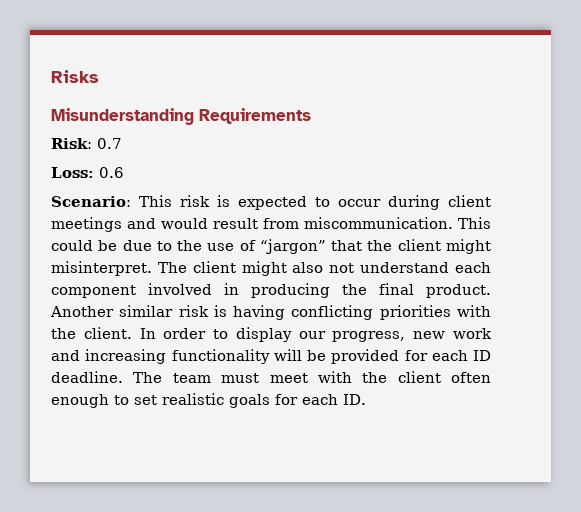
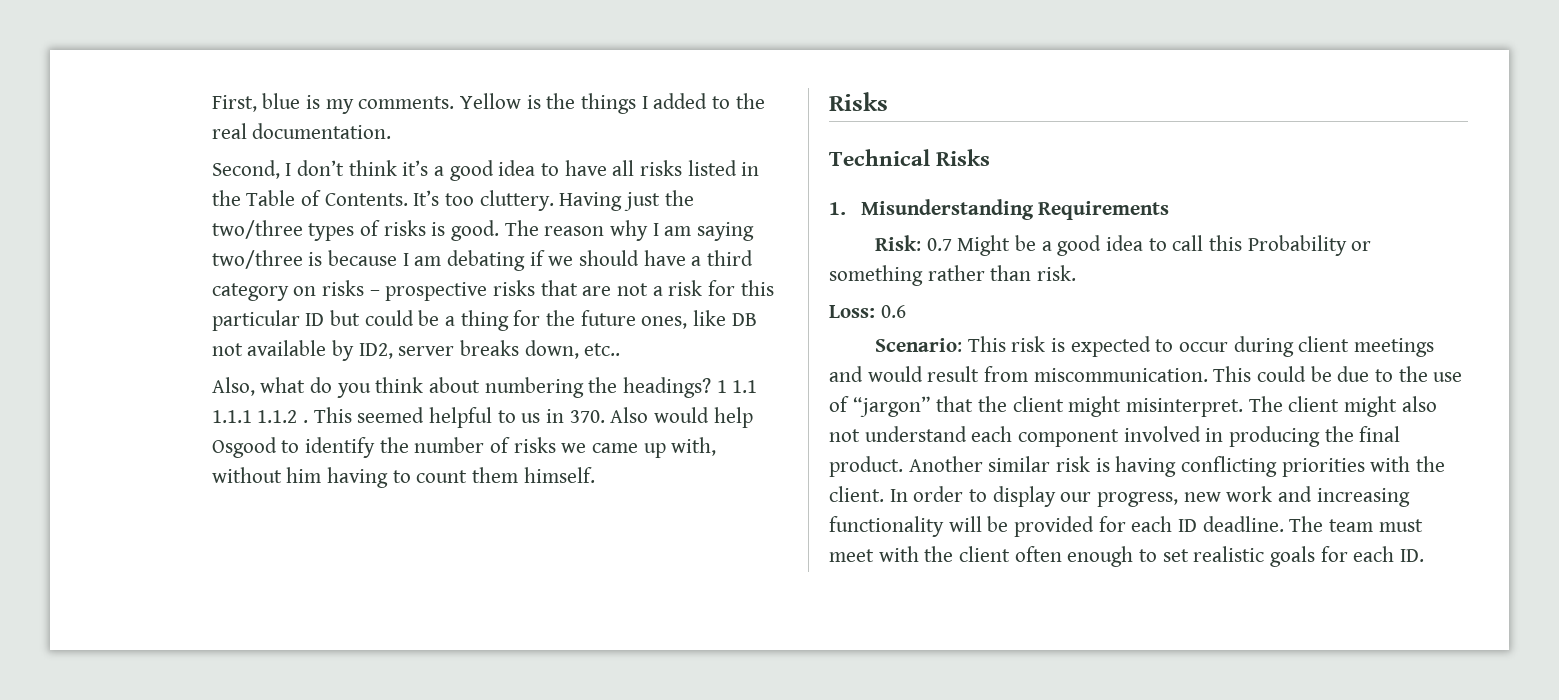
+ First, blue is my comments. Yellow is the things I added to the real documentation.
+ Second, I don’t think it’s a good idea to have all risks listed in the Table of Contents. It’s too cluttery. Having just the two/three types of risks is good. The reason why I am saying two/three is because I am debating if we should have a third category on risks – prospective risks that are not a risk for this particular ID but could be a thing for the future ones, like DB not available by ID2, server breaks down, etc..
+ Also, what do you think about numbering the headings? 1 1.1 1.1.1 1.1.2 . This seemed helpful to us in 370. Also would help Osgood to identify the number of risks we came up with, without him having to count them himself.
  Risks
- Misunderstanding Requirements
- Risk: 0.7
+ Technical Risks
+ 1. Misunderstanding Requirements
+ Risk: 0.7 Might be a good idea to call this Probability or something rather than risk.

